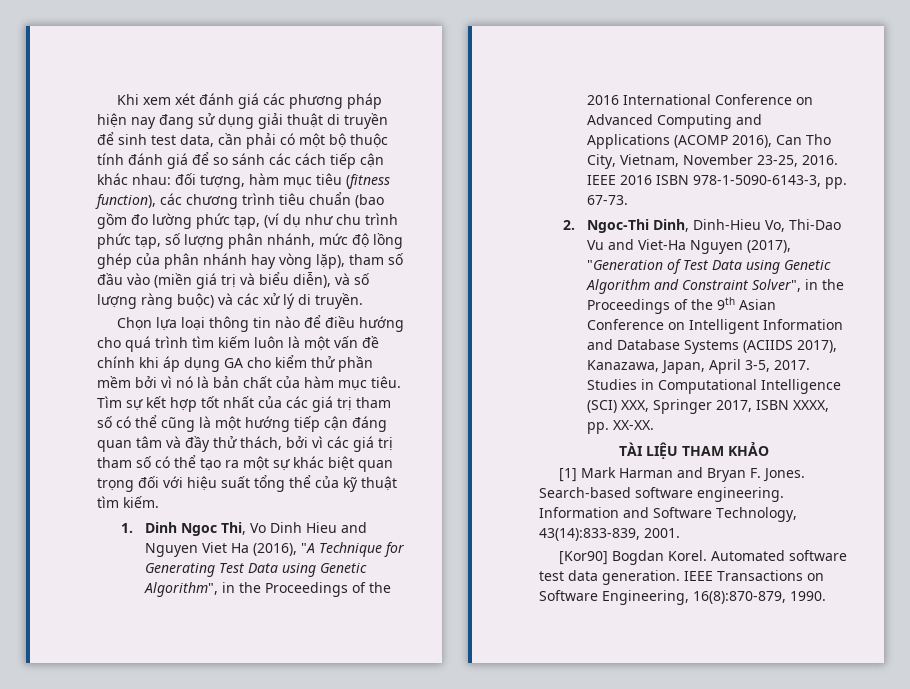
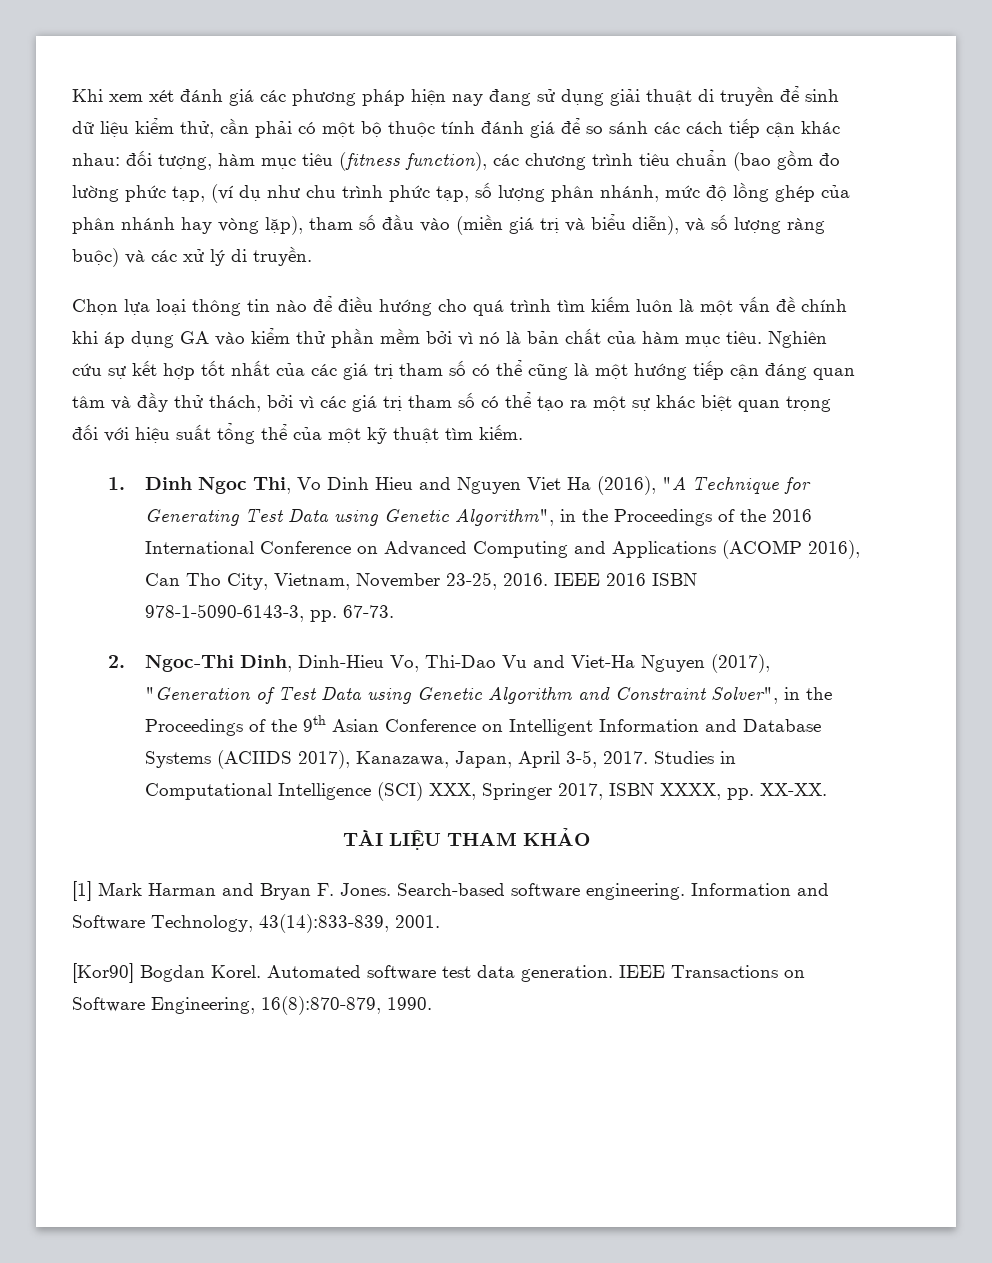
- Khi xem xét đánh giá các phương pháp hiện nay đang sử dụng giải thuật di truyền để sinh test data, cần phải có một bộ thuộc tính đánh giá để so sánh các cách tiếp cận khác nhau:
+ Khi xem xét đánh giá các phương pháp hiện nay đang sử dụng giải thuật di truyền để sinh dữ liệu kiểm thử, cần phải có một bộ thuộc tính đánh giá để so sánh các cách tiếp cận khác nhau:
- Chọn lựa loại thông tin nào để điều hướng cho quá trình tìm kiếm luôn là một vấn đề chính khi áp dụng GA cho kiểm thử phần mềm bởi vì nó là bản chất của hàm mục tiêu.
+ Chọn lựa loại thông tin nào để điều hướng cho quá trình tìm kiếm luôn là một vấn đề chính khi áp dụng GA vào kiểm thử phần mềm bởi vì nó là bản chất của hàm mục tiêu.
- Tìm sự kết hợp tốt nhất của các giá trị tham số có thể cũng là một hướng tiếp cận đáng quan tâm và đầy thử thách, bởi vì các giá trị tham số có thể tạo ra một sự khác biệt quan trọng đối với hiệu suất tổng thể của kỹ thuật tìm kiếm.
+ Nghiên cứu sự kết hợp tốt nhất của các giá trị tham số có thể cũng là một hướng tiếp cận đáng quan tâm và đầy thử thách, bởi vì các giá trị tham số có thể tạo ra một sự khác biệt quan trọng đối với hiệu suất tổng thể của một kỹ thuật tìm kiếm.

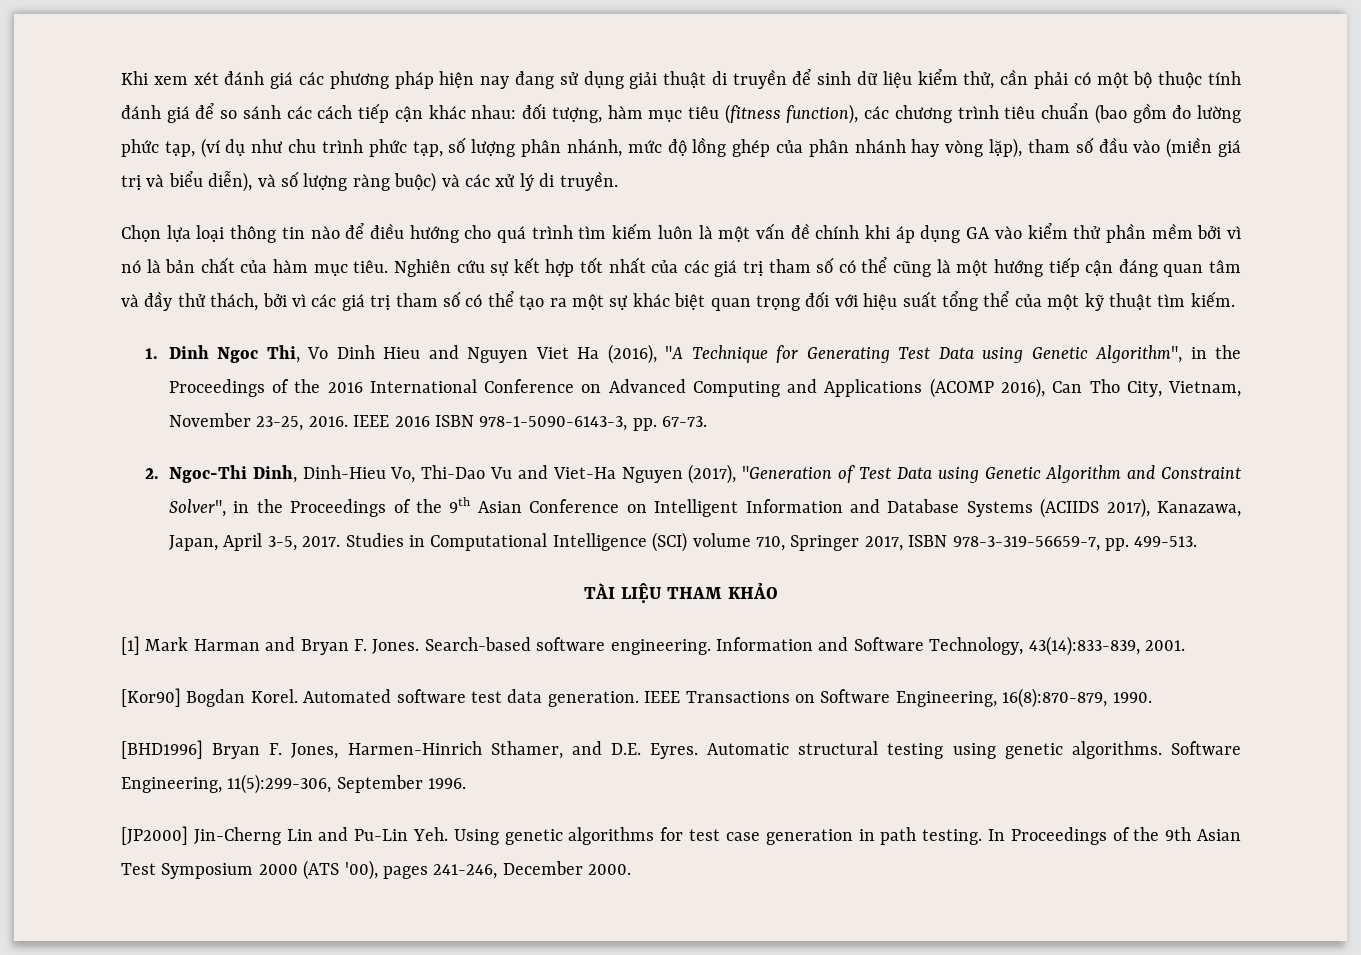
- Studies in Computational Intelligence (SCI) XXX, Springer 2017, ISBN XXXX, pp. XX-XX.
+ Studies in Computational Intelligence (SCI) volume 710, Springer 2017, ISBN 978-3-319-56659-7, pp. 499-513.
+ [BHD1996] Bryan F. Jones, Harmen-Hinrich Sthamer, and D.E. Eyres. Automatic structural testing using genetic algorithms. Software Engineering, 11(5):299-306, September 1996.
+ [JP2000] Jin-Cherng Lin and Pu-Lin Yeh. Using genetic algorithms for test case generation in path testing. In Proceedings of the 9th Asian Test Symposium 2000 (ATS '00), pages 241-246, December 2000.

